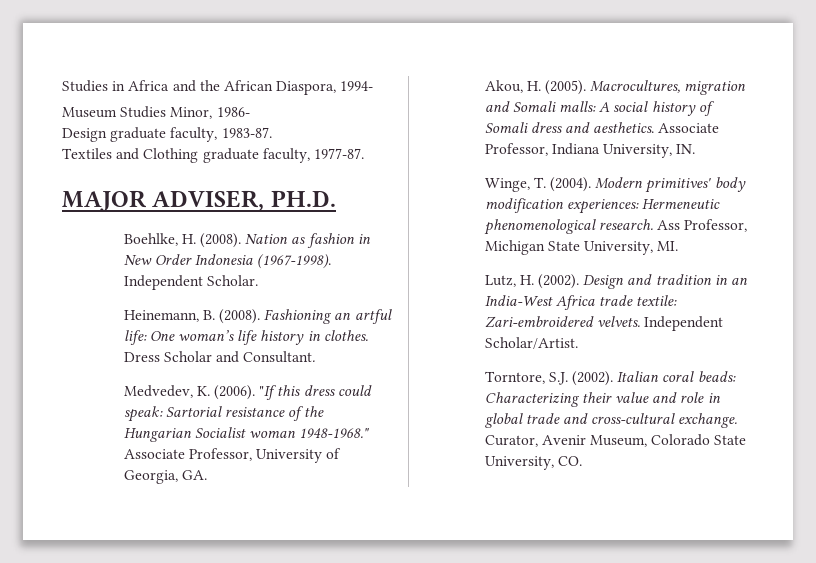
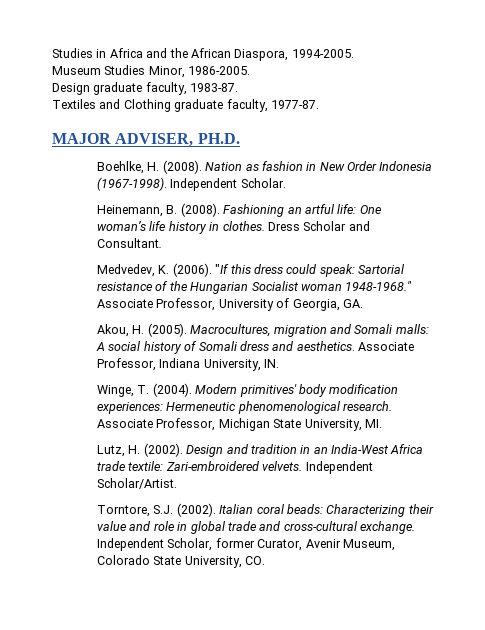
- Studies in Africa and the African Diaspora, 1994-
+ Studies in Africa and the African Diaspora, 1994-2005.
- Museum Studies Minor, 1986-
+ Museum Studies Minor, 1986-2005.
- Ass Professor, Michigan State University, MI.
+ Associate Professor, Michigan State University, MI.
- Curator, Avenir Museum, Colorado State University, CO.
+ Independent Scholar, former Curator, Avenir Museum, Colorado State University, CO.

